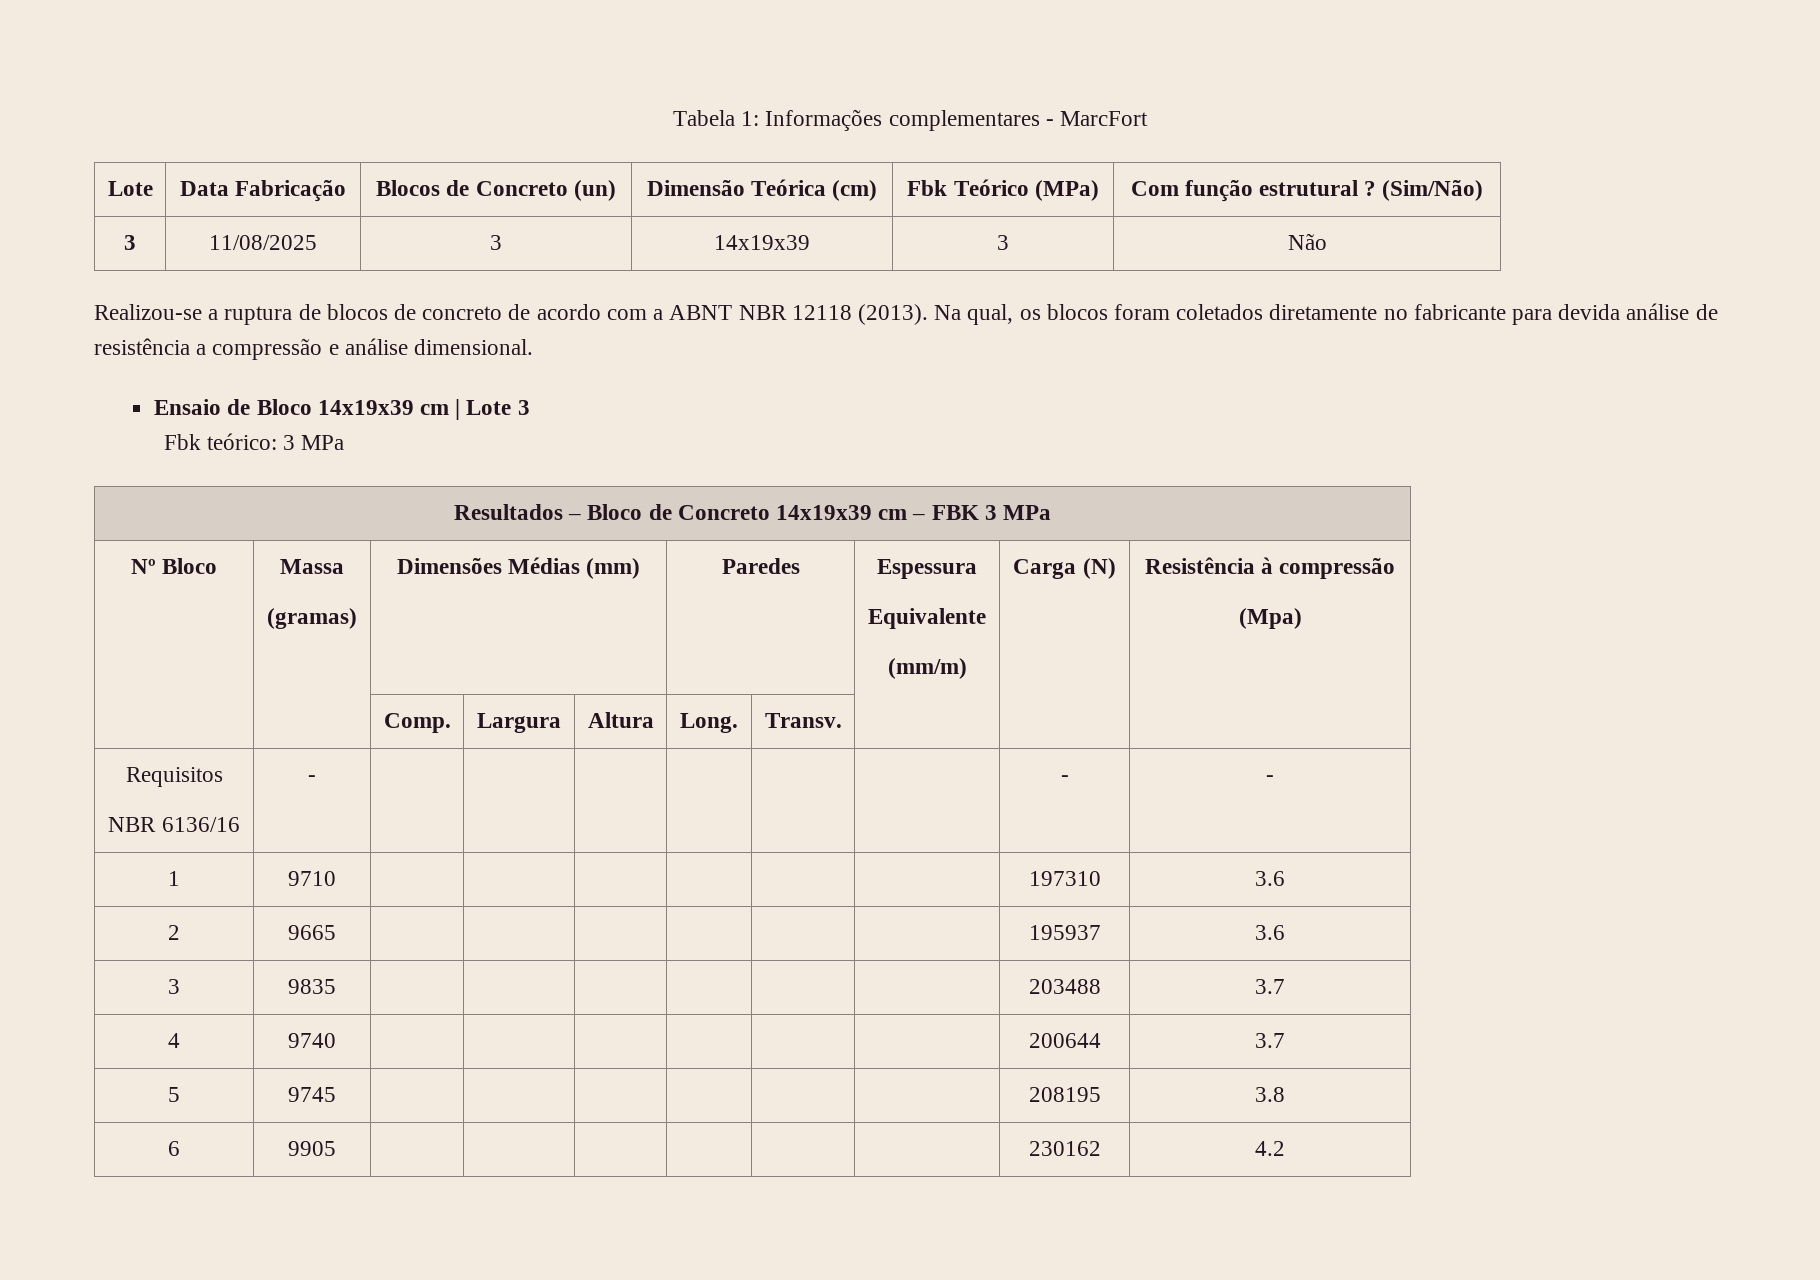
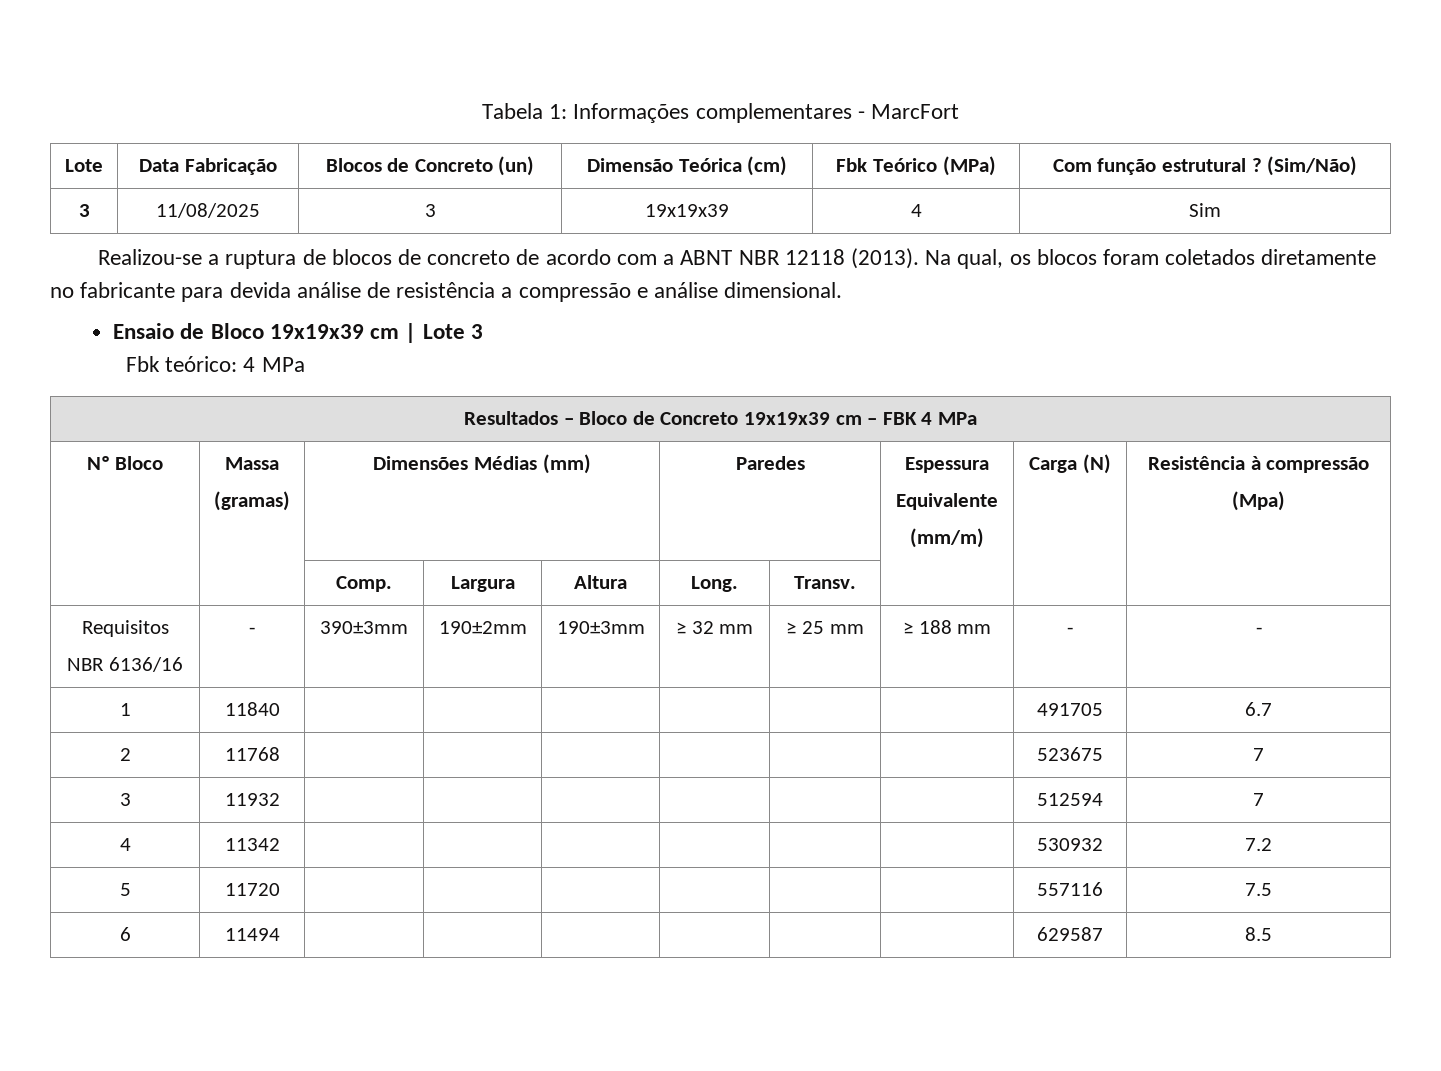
- 3 | 11/08/2025 | 3 | 14x19x39 | 3 | Não
+ 3 | 11/08/2025 | 3 | 19x19x39 | 4 | Sim
- Ensaio de Bloco 14x19x39 cm | Lote 3
+ Ensaio de Bloco 19x19x39 cm | Lote 3
- Fbk teórico: 3 MPa
+ Fbk teórico: 4 MPa
- Resultados – Bloco de Concreto 14x19x39 cm – FBK 3 MPa
+ Resultados – Bloco de Concreto 19x19x39 cm – FBK 4 MPa
  Requisitos
- NBR 6136/16 | - | | | | | | | - | -
- 1 | 9710 | | | | | | | 197310 | 3.6
- 2 | 9665 | | | | | | | 195937 | 3.6
- 3 | 9835 | | | | | | | 203488 | 3.7
- 4 | 9740 | | | | | | | 200644 | 3.7
- 5 | 9745 | | | | | | | 208195 | 3.8
- 6 | 9905 | | | | | | | 230162 | 4.2
+ NBR 6136/16 | - | 390±3mm | 190±2mm | 190±3mm | ≥ 32 mm | ≥ 25 mm | ≥ 188 mm | - | -
+ 1 | 11840 | | | | | | | 491705 | 6.7
+ 2 | 11768 | | | | | | | 523675 | 7
+ 3 | 11932 | | | | | | | 512594 | 7
+ 4 | 11342 | | | | | | | 530932 | 7.2
+ 5 | 11720 | | | | | | | 557116 | 7.5
+ 6 | 11494 | | | | | | | 629587 | 8.5

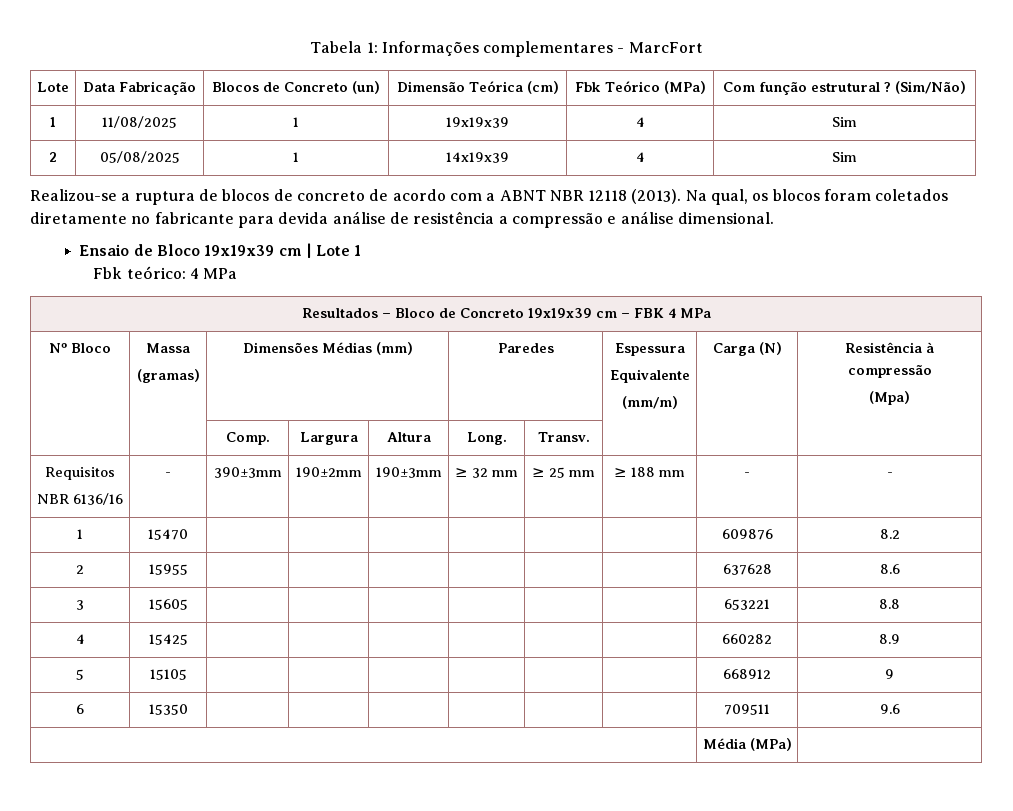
- 3 | 11/08/2025 | 3 | 19x19x39 | 4 | Sim
+ 1 | 11/08/2025 | 1 | 19x19x39 | 4 | Sim
+ 2 | 05/08/2025 | 1 | 14x19x39 | 4 | Sim
- Ensaio de Bloco 19x19x39 cm | Lote 3
+ Ensaio de Bloco 19x19x39 cm | Lote 1
- 1 | 11840 | | | | | | | 491705 | 6.7
- 2 | 11768 | | | | | | | 523675 | 7
- 3 | 11932 | | | | | | | 512594 | 7
- 4 | 11342 | | | | | | | 530932 | 7.2
- 5 | 11720 | | | | | | | 557116 | 7.5
- 6 | 11494 | | | | | | | 629587 | 8.5
+ 1 | 15470 | | | | | | | 609876 | 8.2
+ 2 | 15955 | | | | | | | 637628 | 8.6
+ 3 | 15605 | | | | | | | 653221 | 8.8
+ 4 | 15425 | | | | | | | 660282 | 8.9
+ 5 | 15105 | | | | | | | 668912 | 9
+ 6 | 15350 | | | | | | | 709511 | 9.6
+ | Média (MPa) |

